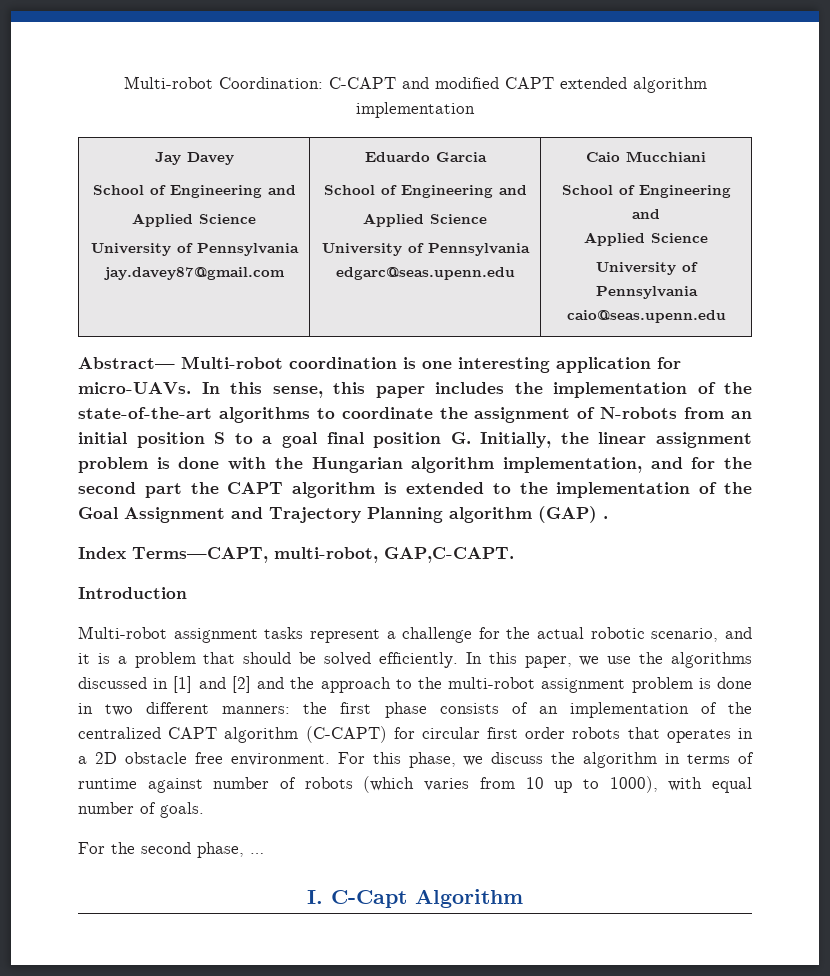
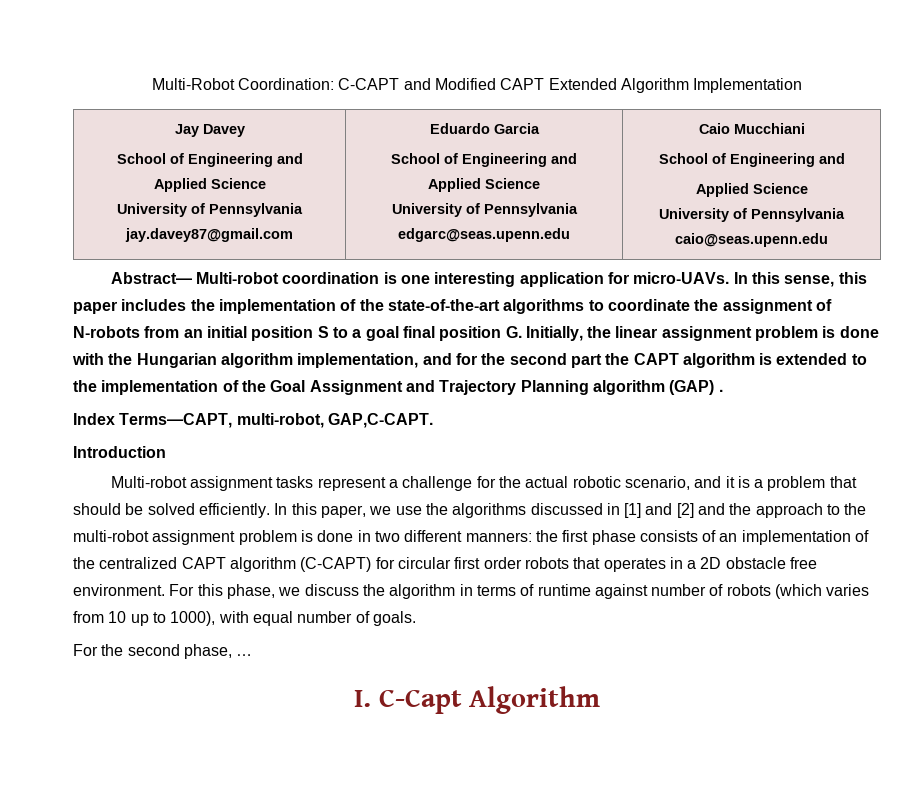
- Multi-robot Coordination: C-CAPT and modified CAPT extended algorithm implementation
+ Multi-Robot Coordination: C-CAPT and Modified CAPT Extended Algorithm Implementation

